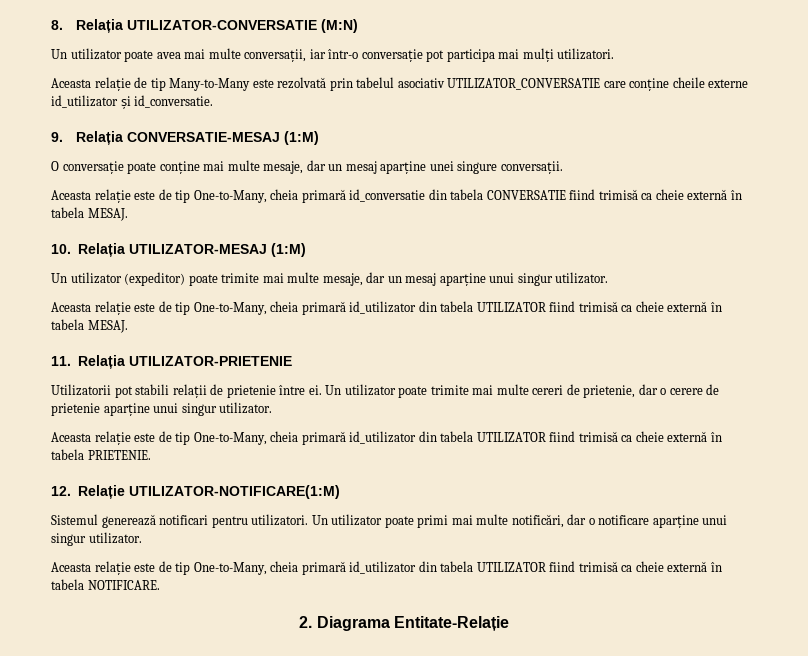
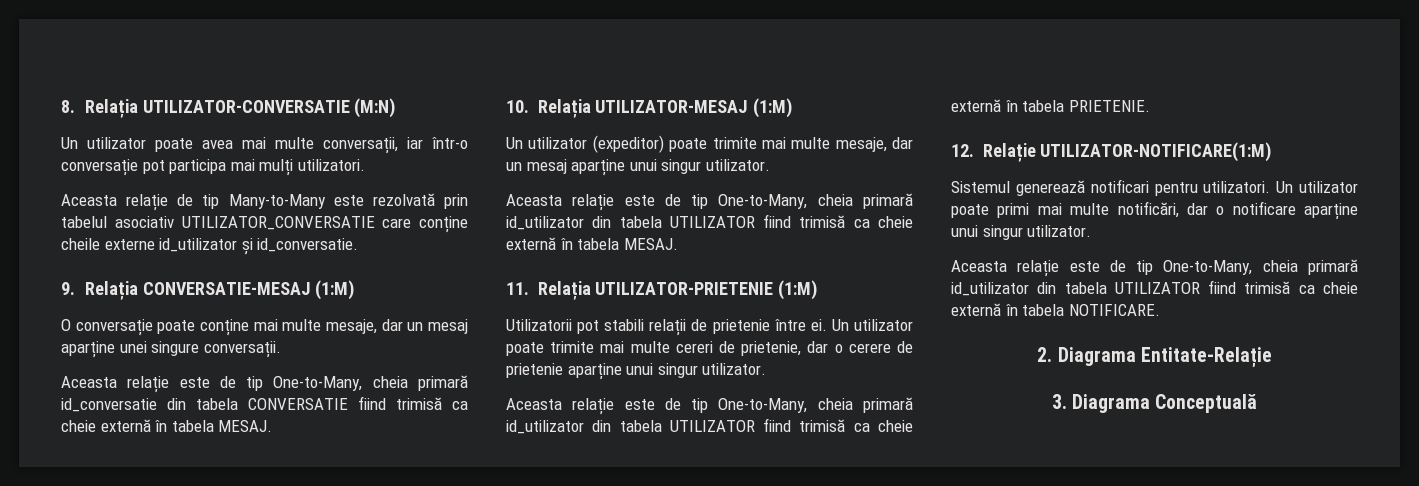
- 11. Relația UTILIZATOR-PRIETENIE
+ 11. Relația UTILIZATOR-PRIETENIE (1:M)
+ 3. Diagrama Conceptuală

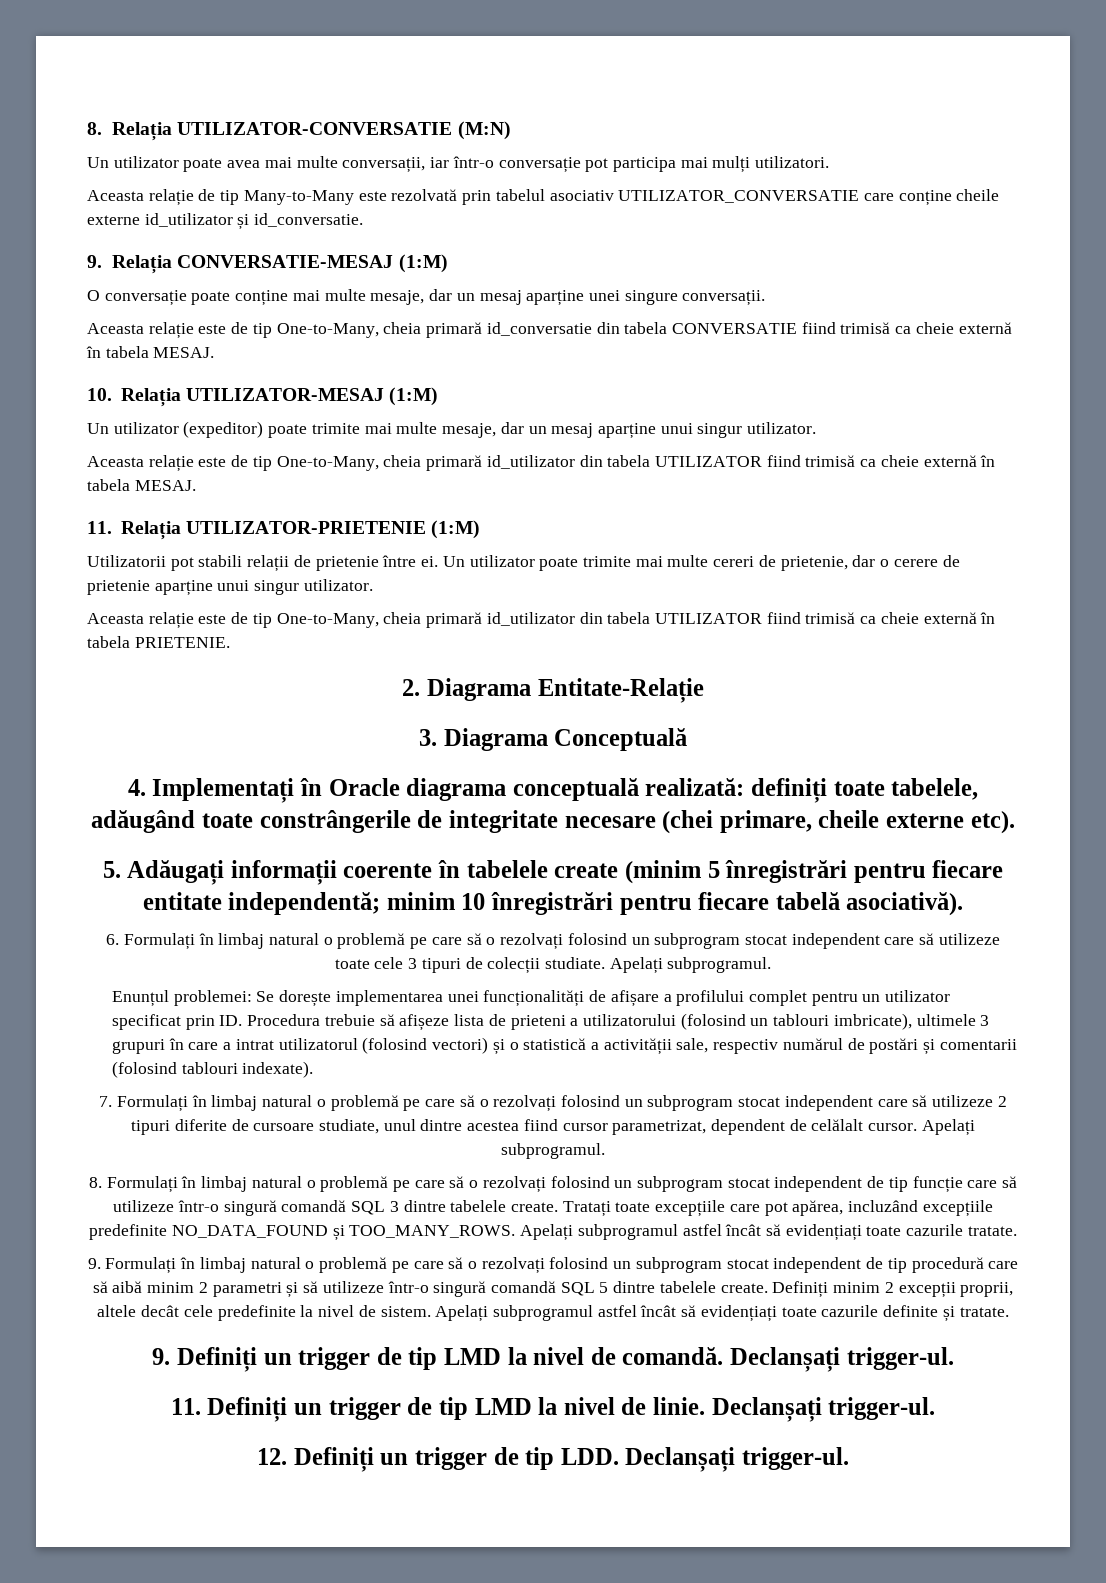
- 12. Relație UTILIZATOR-NOTIFICARE(1:M)
- Sistemul generează notificari pentru utilizatori. Un utilizator poate primi mai multe notificări, dar o notificare aparține unui singur utilizator.
- Aceasta relație este de tip One-to-Many, cheia primară id_utilizator din tabela UTILIZATOR fiind trimisă ca cheie externă în tabela NOTIFICARE.
+ 4. Implementați în Oracle diagrama conceptuală realizată: definiți toate tabelele, adăugând toate constrângerile de integritate necesare (chei primare, cheile externe etc).
+ 5. Adăugați informații coerente în tabelele create (minim 5 înregistrări pentru fiecare entitate independentă; minim 10 înregistrări pentru fiecare tabelă asociativă).
+ 6. Formulați în limbaj natural o problemă pe care să o rezolvați folosind un subprogram stocat independent care să utilizeze toate cele 3 tipuri de colecții studiate. Apelați subprogramul.
+ Enunțul problemei: Se dorește implementarea unei funcționalități de afișare a profilului complet pentru un utilizator specificat prin ID. Procedura trebuie să afișeze lista de prieteni a utilizatorului (folosind un tablouri imbricate), ultimele 3 grupuri în care a intrat utilizatorul (folosind vectori) și o statistică a activității sale, respectiv numărul de postări și comentarii (folosind tablouri indexate).
+ 7. Formulați în limbaj natural o problemă pe care să o rezolvați folosind un subprogram stocat independent care să utilizeze 2 tipuri diferite de cursoare studiate, unul dintre acestea fiind cursor parametrizat, dependent de celălalt cursor. Apelați subprogramul.
+ 8. Formulați în limbaj natural o problemă pe care să o rezolvați folosind un subprogram stocat independent de tip funcție care să utilizeze într-o singură comandă SQL 3 dintre tabelele create. Tratați toate excepțiile care pot apărea, incluzând excepțiile predefinite NO_DATA_FOUND și TOO_MANY_ROWS. Apelați subprogramul astfel încât să evidențiați toate cazurile tratate.
+ 9. Formulați în limbaj natural o problemă pe care să o rezolvați folosind un subprogram stocat independent de tip procedură care să aibă minim 2 parametri și să utilizeze într-o singură comandă SQL 5 dintre tabelele create. Definiți minim 2 excepții proprii, altele decât cele predefinite la nivel de sistem. Apelați subprogramul astfel încât să evidențiați toate cazurile definite și tratate.
+ 9. Definiți un trigger de tip LMD la nivel de comandă. Declanșați trigger-ul.
+ 11. Definiți un trigger de tip LMD la nivel de linie. Declanșați trigger-ul.
+ 12. Definiți un trigger de tip LDD. Declanșați trigger-ul.

